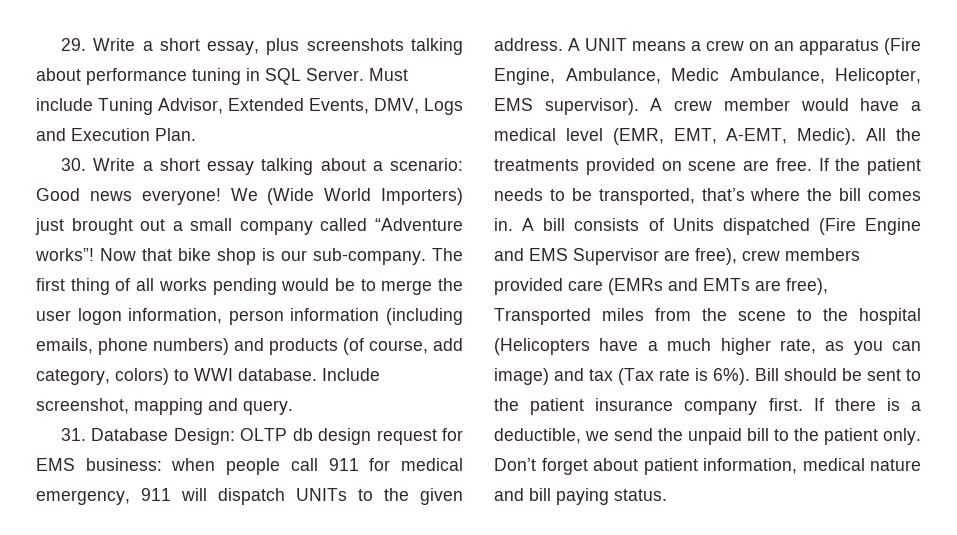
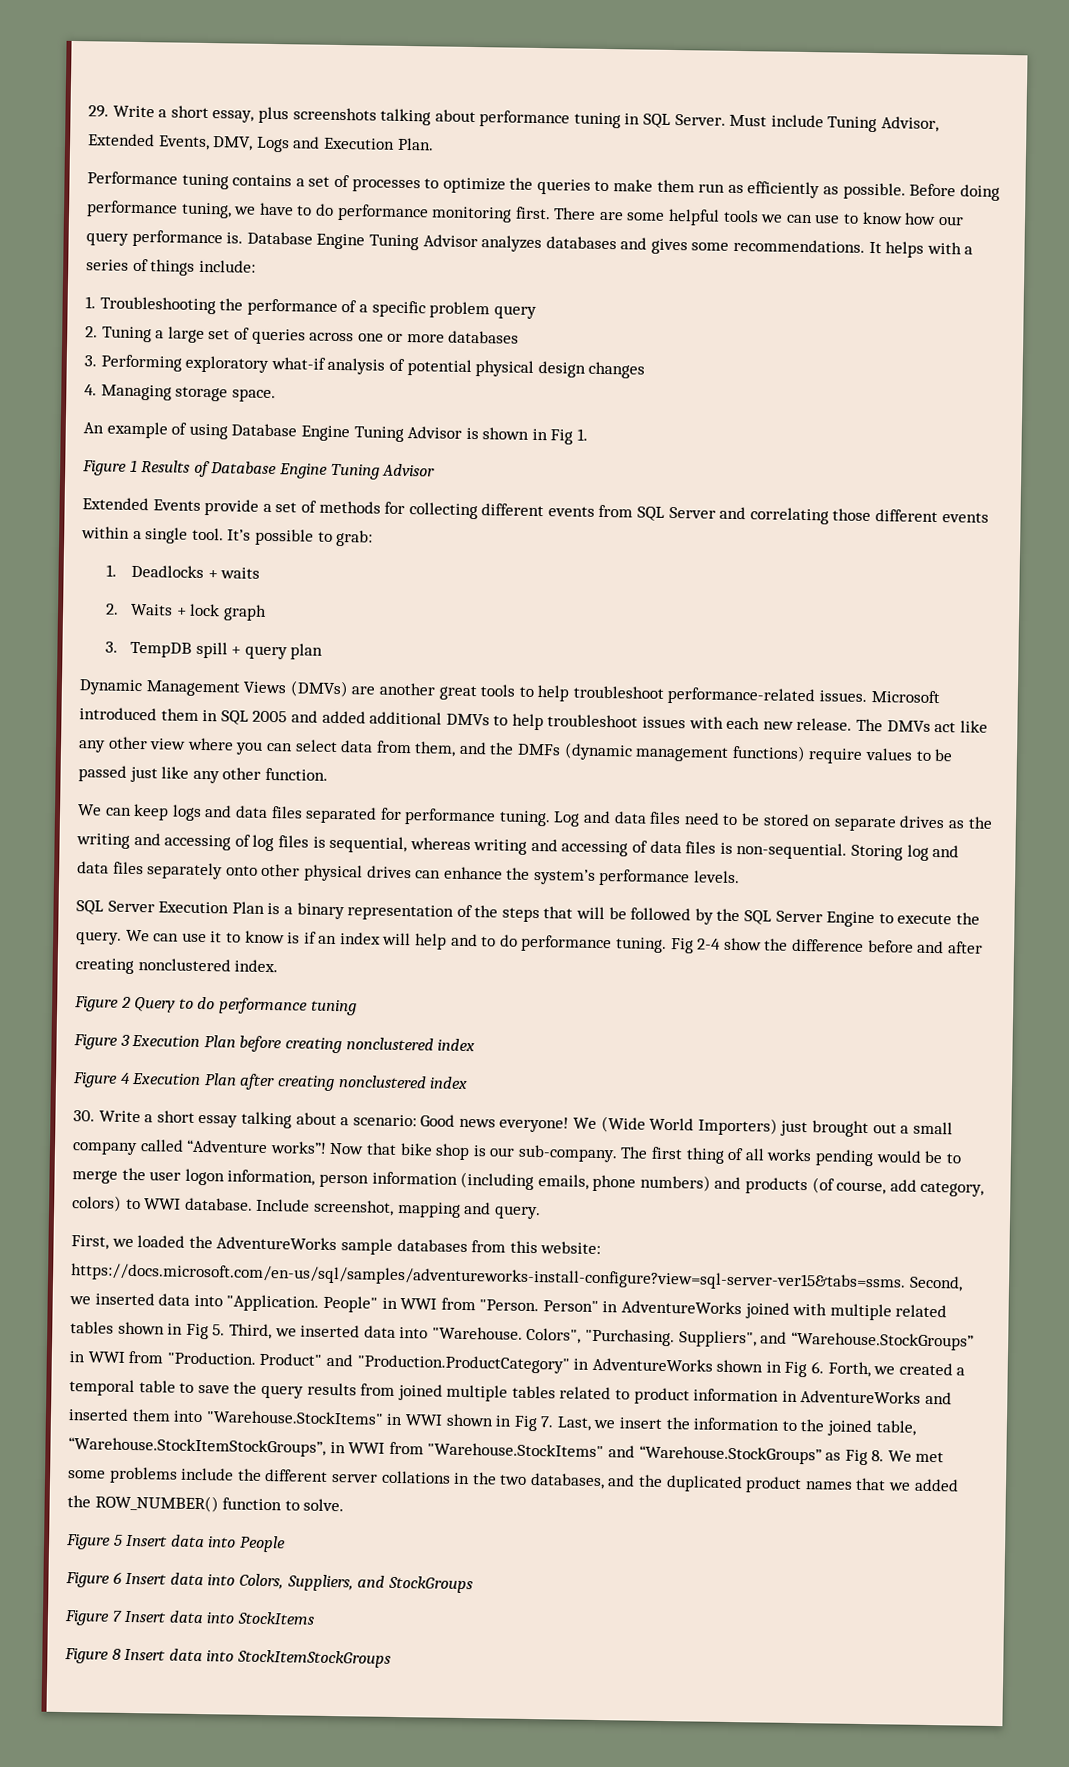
+ Performance tuning contains a set of processes to optimize the queries to make them run as efficiently as possible. Before doing performance tuning, we have to do performance monitoring first. There are some helpful tools we can use to know how our query performance is. Database Engine Tuning Advisor analyzes databases and gives some recommendations. It helps with a series of things include:
+ 1. Troubleshooting the performance of a specific problem query
+ 2. Tuning a large set of queries across one or more databases
+ 3. Performing exploratory what-if analysis of potential physical design changes
+ 4. Managing storage space.
+ An example of using Database Engine Tuning Advisor is shown in Fig 1.
+ Figure 1 Results of Database Engine Tuning Advisor
+ Extended Events provide a set of methods for collecting different events from SQL Server and correlating those different events within a single tool. It’s possible to grab:
+ 1. Deadlocks + waits
+ 2. Waits + lock graph
+ 3. TempDB spill + query plan
+ Dynamic Management Views (DMVs) are another great tools to help troubleshoot performance-related issues. Microsoft introduced them in SQL 2005 and added additional DMVs to help troubleshoot issues with each new release. The DMVs act like any other view where you can select data from them, and the DMFs (dynamic management functions) require values to be passed just like any other function.
+ We can keep logs and data files separated for performance tuning. Log and data files need to be stored on separate drives as the writing and accessing of log files is sequential, whereas writing and accessing of data files is non-sequential. Storing log and data files separately onto other physical drives can enhance the system’s performance levels.
+ SQL Server Execution Plan is a binary representation of the steps that will be followed by the SQL Server Engine to execute the query. We can use it to know is if an index will help and to do performance tuning. Fig 2-4 show the difference before and after creating nonclustered index.
+ Figure 2 Query to do performance tuning
+ Figure 3 Execution Plan before creating nonclustered index
+ Figure 4 Execution Plan after creating nonclustered index
- 31. Database Design: OLTP db design request for EMS business: when people call 911 for medical emergency, 911 will dispatch UNITs to the given address. A UNIT means a crew on an apparatus (Fire Engine, Ambulance, Medic Ambulance, Helicopter, EMS supervisor). A crew member would have a medical level (EMR, EMT, A-EMT, Medic). All the treatments provided on scene are free. If the patient needs to be transported, that’s where the bill comes in. A bill consists of Units dispatched (Fire Engine and EMS Supervisor are free), crew members provided care (EMRs and EMTs are free), Transported miles from the scene to the hospital (Helicopters have a much higher rate, as you can image) and tax (Tax rate is 6%). Bill should be sent to the patient insurance company first. If there is a deductible, we send the unpaid bill to the patient only. Don’t forget about patient information, medical nature and bill paying status.
+ First, we loaded the AdventureWorks sample databases from this website: https://docs.microsoft.com/en-us/sql/samples/adventureworks-install-configure?view=sql-server-ver15&tabs=ssms. Second, we inserted data into "Application. People" in WWI from "Person. Person" in AdventureWorks joined with multiple related tables shown in Fig 5. Third, we inserted data into "Warehouse. Colors", "Purchasing. Suppliers", and “Warehouse.StockGroups” in WWI from "Production. Product" and "Production.ProductCategory" in AdventureWorks shown in Fig 6. Forth, we created a temporal table to save the query results from joined multiple tables related to product information in AdventureWorks and inserted them into "Warehouse.StockItems" in WWI shown in Fig 7. Last, we insert the information to the joined table, “Warehouse.StockItemStockGroups”, in WWI from "Warehouse.StockItems" and “Warehouse.StockGroups” as Fig 8. We met some problems include the different server collations in the two databases, and the duplicated product names that we added the ROW_NUMBER() function to solve.
+ Figure 5 Insert data into People
+ Figure 6 Insert data into Colors, Suppliers, and StockGroups
+ Figure 7 Insert data into StockItems
+ Figure 8 Insert data into StockItemStockGroups

